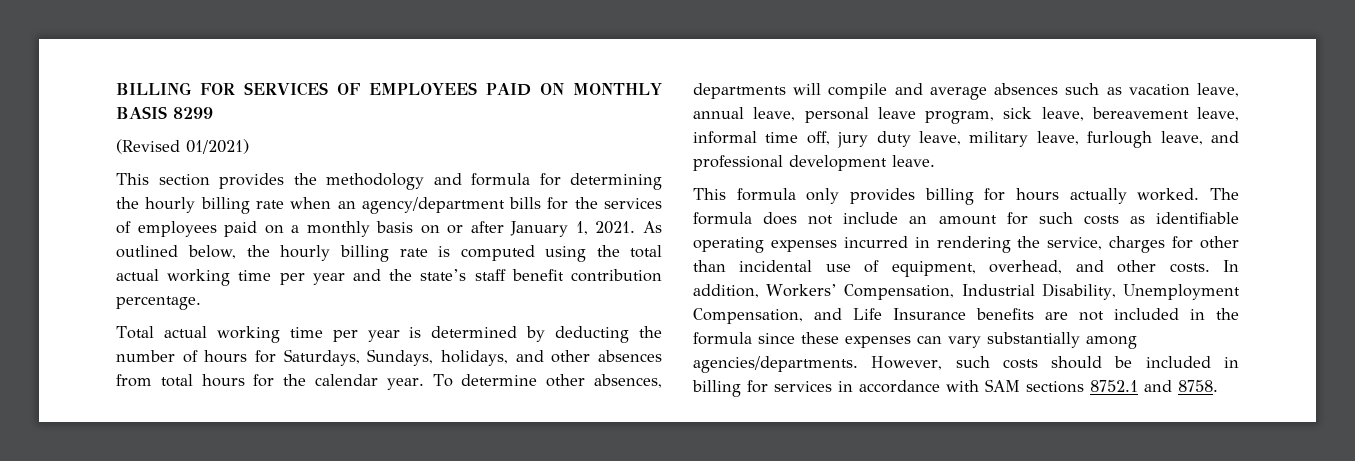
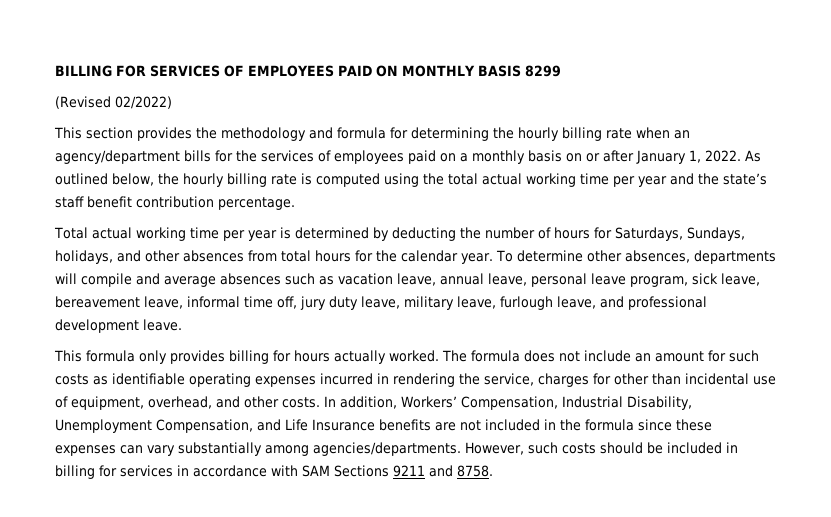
- (Revised 01/2021)
+ (Revised 02/2022)
- This section provides the methodology and formula for determining the hourly billing rate when an agency/department bills for the services of employees paid on a monthly basis on or after January 1, 2021.
+ This section provides the methodology and formula for determining the hourly billing rate when an agency/department bills for the services of employees paid on a monthly basis on or after January 1, 2022.
- However, such costs should be included in billing for services in accordance with SAM sections 8752.1 and 8758.
+ However, such costs should be included in billing for services in accordance with SAM Sections 9211 and 8758.

